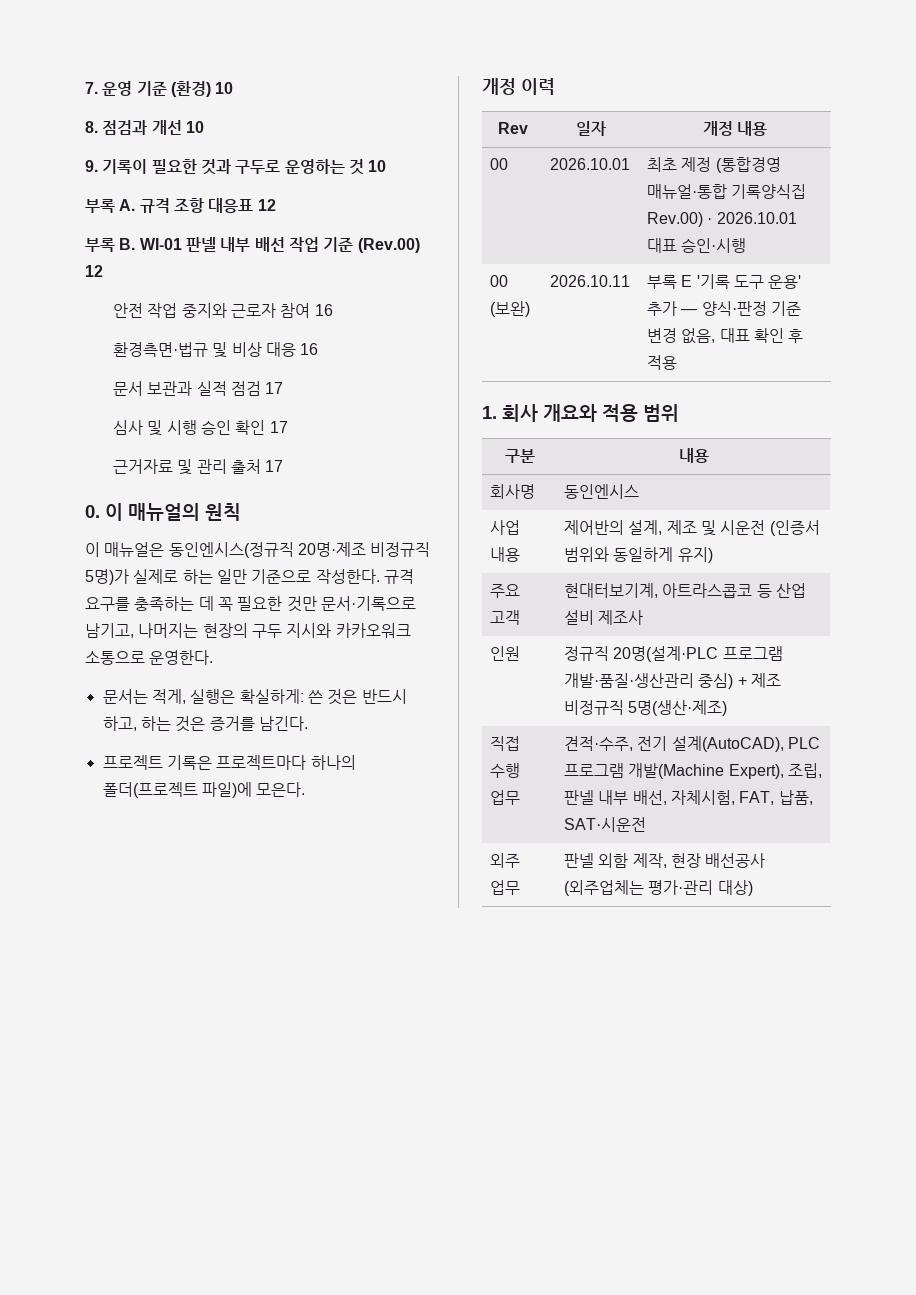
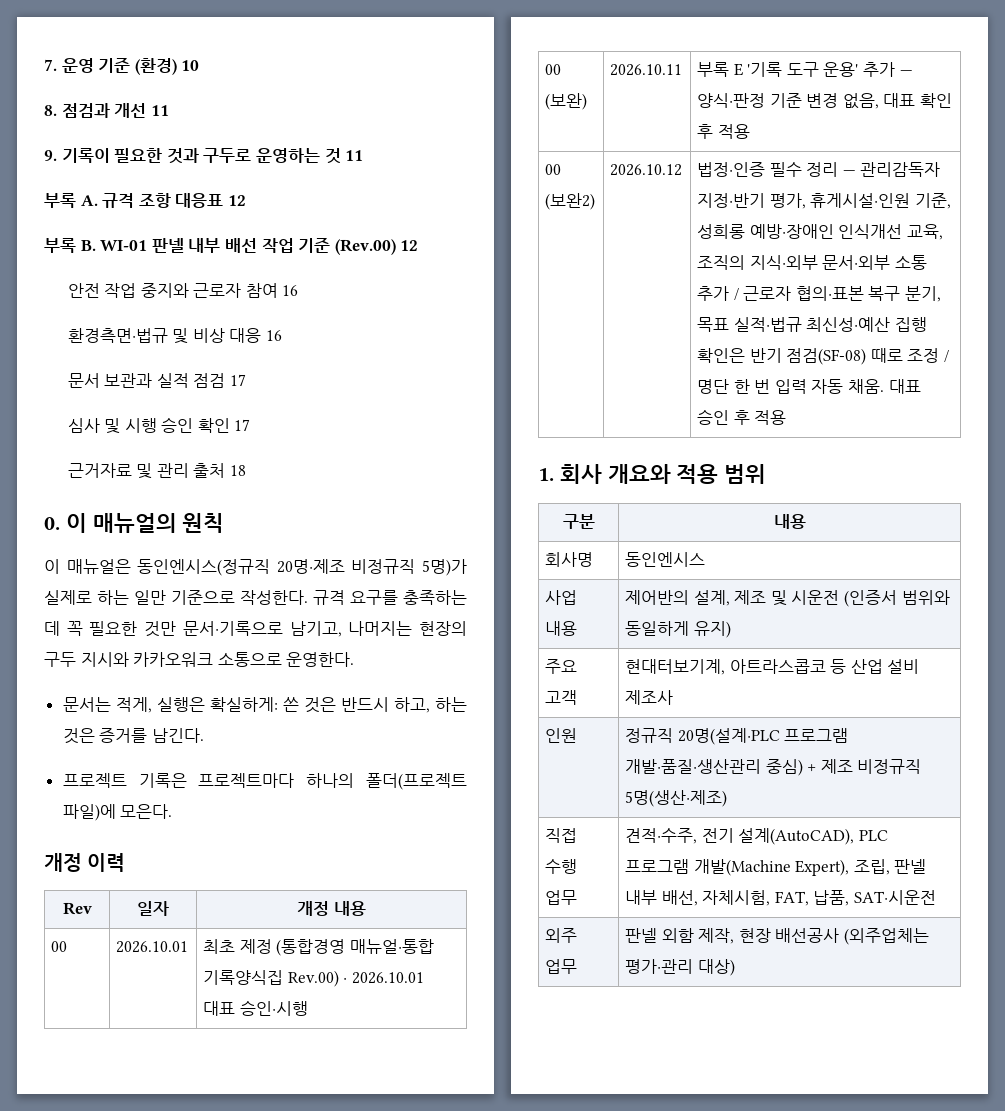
- 8. 점검과 개선 10
+ 8. 점검과 개선 11
- 9. 기록이 필요한 것과 구두로 운영하는 것 10
+ 9. 기록이 필요한 것과 구두로 운영하는 것 11
- 근거자료 및 관리 출처 17
+ 근거자료 및 관리 출처 18
+ 00 (보완2) | 2026.10.12 | 법정·인증 필수 정리 — 관리감독자 지정·반기 평가, 휴게시설·인원 기준, 성희롱 예방·장애인 인식개선 교육, 조직의 지식·외부 문서·외부 소통 추가 / 근로자 협의·표본 복구 분기, 목표 실적·법규 최신성·예산 집행 확인은 반기 점검(SF-08) 때로 조정 / 명단 한 번 입력 자동 채움. 대표 승인 후 적용

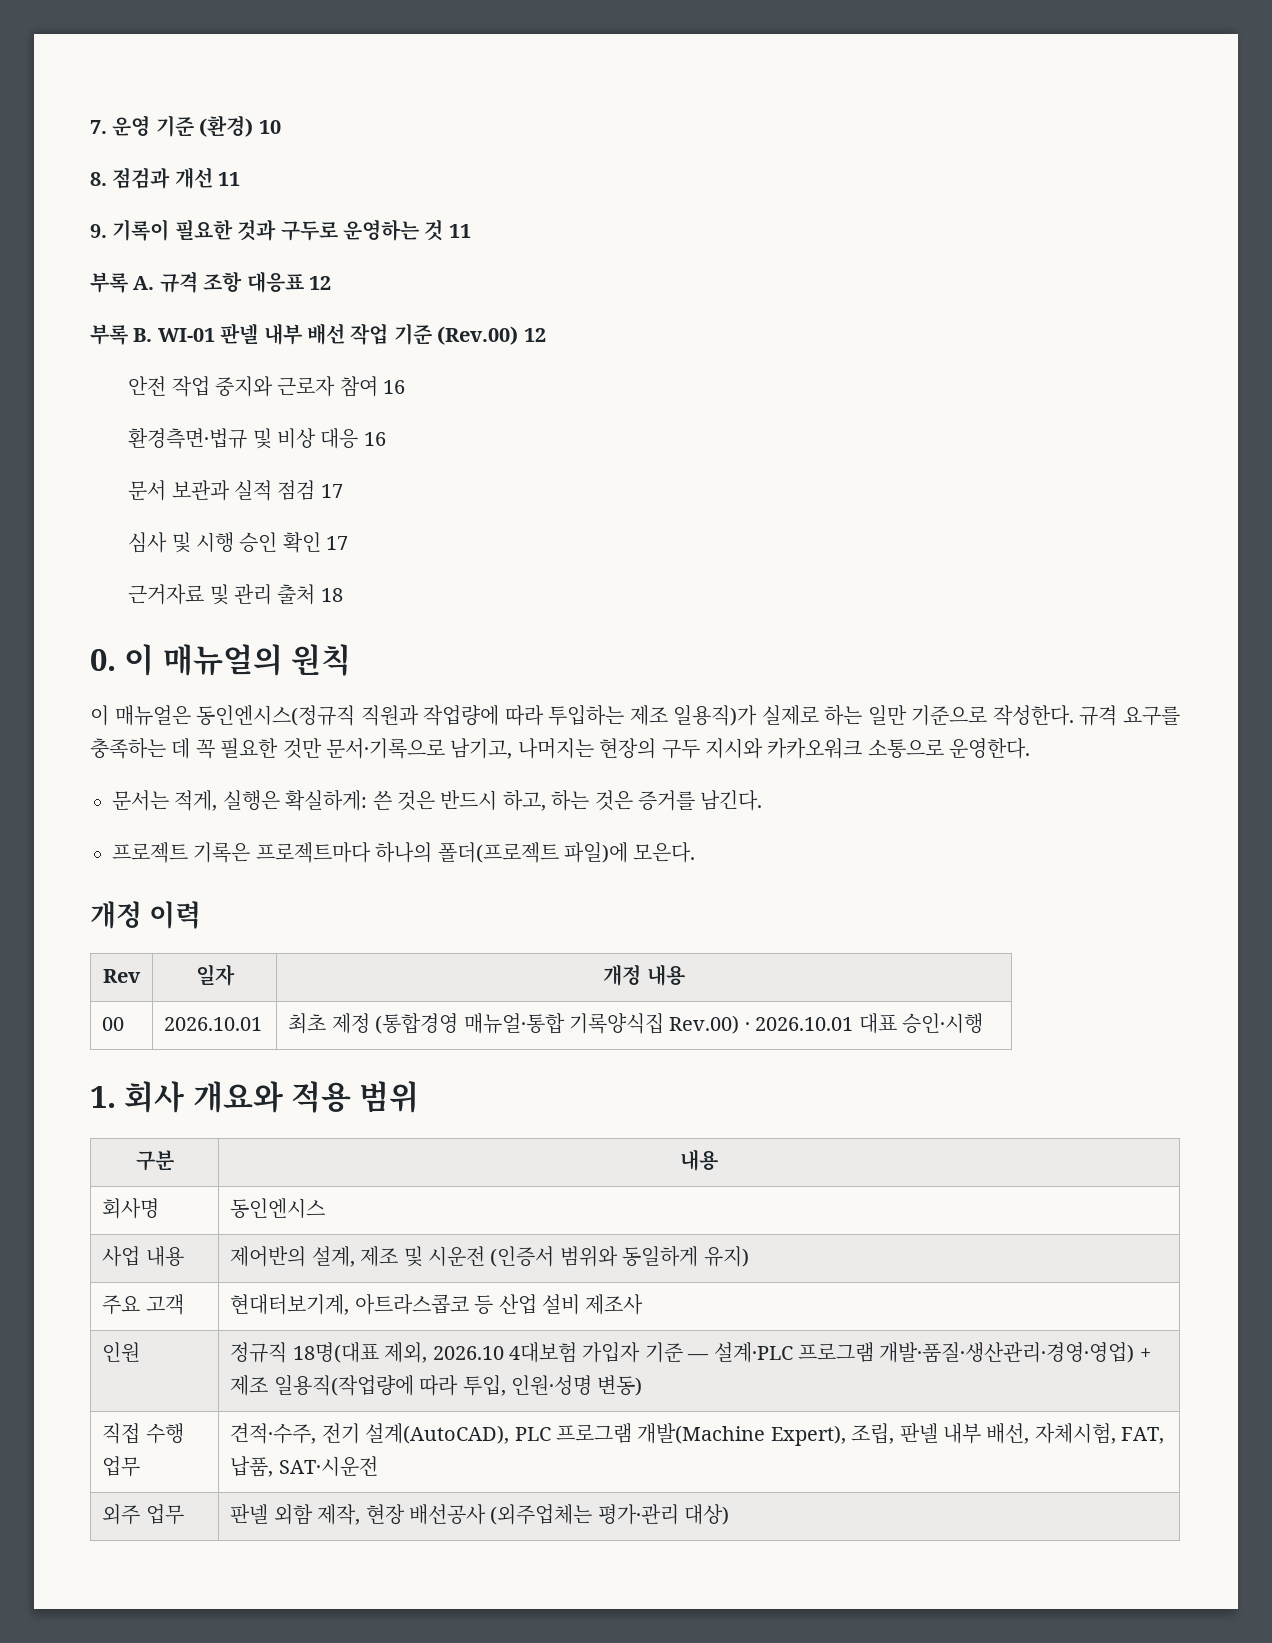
- 이 매뉴얼은 동인엔시스(정규직 20명·제조 비정규직 5명)가 실제로 하는 일만 기준으로 작성한다.
+ 이 매뉴얼은 동인엔시스(정규직 직원과 작업량에 따라 투입하는 제조 일용직)가 실제로 하는 일만 기준으로 작성한다.
- 00 (보완) | 2026.10.11 | 부록 E '기록 도구 운용' 추가 — 양식·판정 기준 변경 없음, 대표 확인 후 적용
- 00 (보완2) | 2026.10.12 | 법정·인증 필수 정리 — 관리감독자 지정·반기 평가, 휴게시설·인원 기준, 성희롱 예방·장애인 인식개선 교육, 조직의 지식·외부 문서·외부 소통 추가 / 근로자 협의·표본 복구 분기, 목표 실적·법규 최신성·예산 집행 확인은 반기 점검(SF-08) 때로 조정 / 명단 한 번 입력 자동 채움. 대표 승인 후 적용
- 인원 | 정규직 20명(설계·PLC 프로그램 개발·품질·생산관리 중심) + 제조 비정규직 5명(생산·제조)
+ 인원 | 정규직 18명(대표 제외, 2026.10 4대보험 가입자 기준 — 설계·PLC 프로그램 개발·품질·생산관리·경영·영업) + 제조 일용직(작업량에 따라 투입, 인원·성명 변동)

